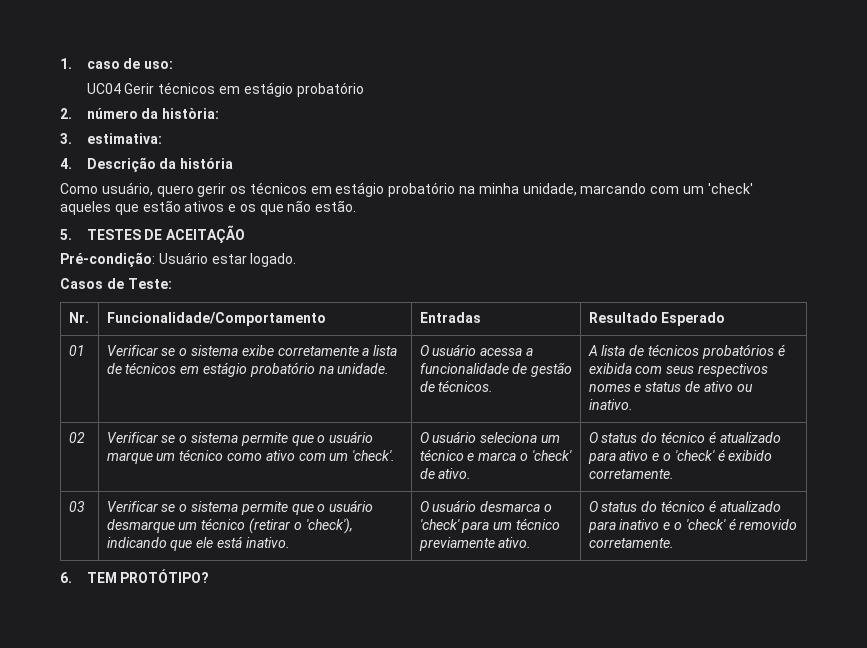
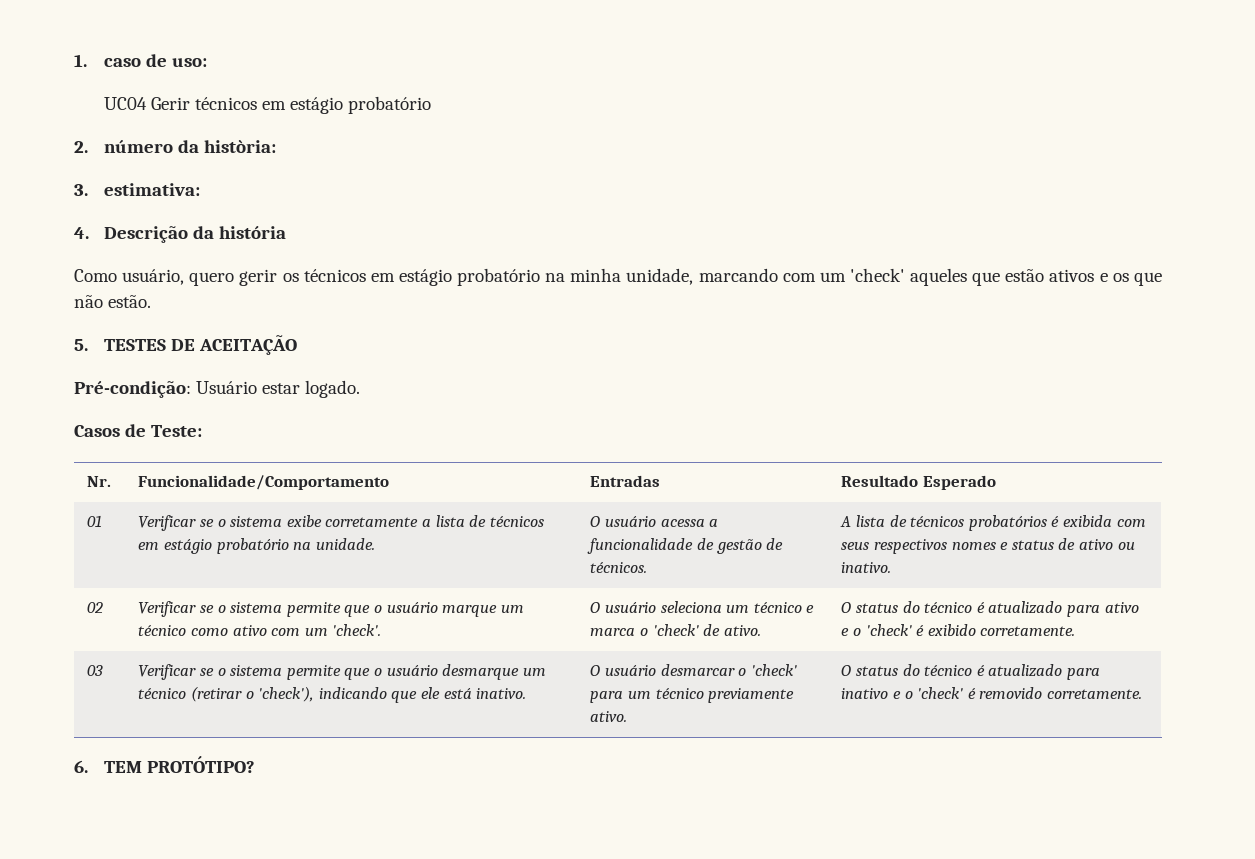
- O usuário desmarca o 'check' para um técnico previamente ativo.
+ O usuário desmarcar o 'check' para um técnico previamente ativo.

